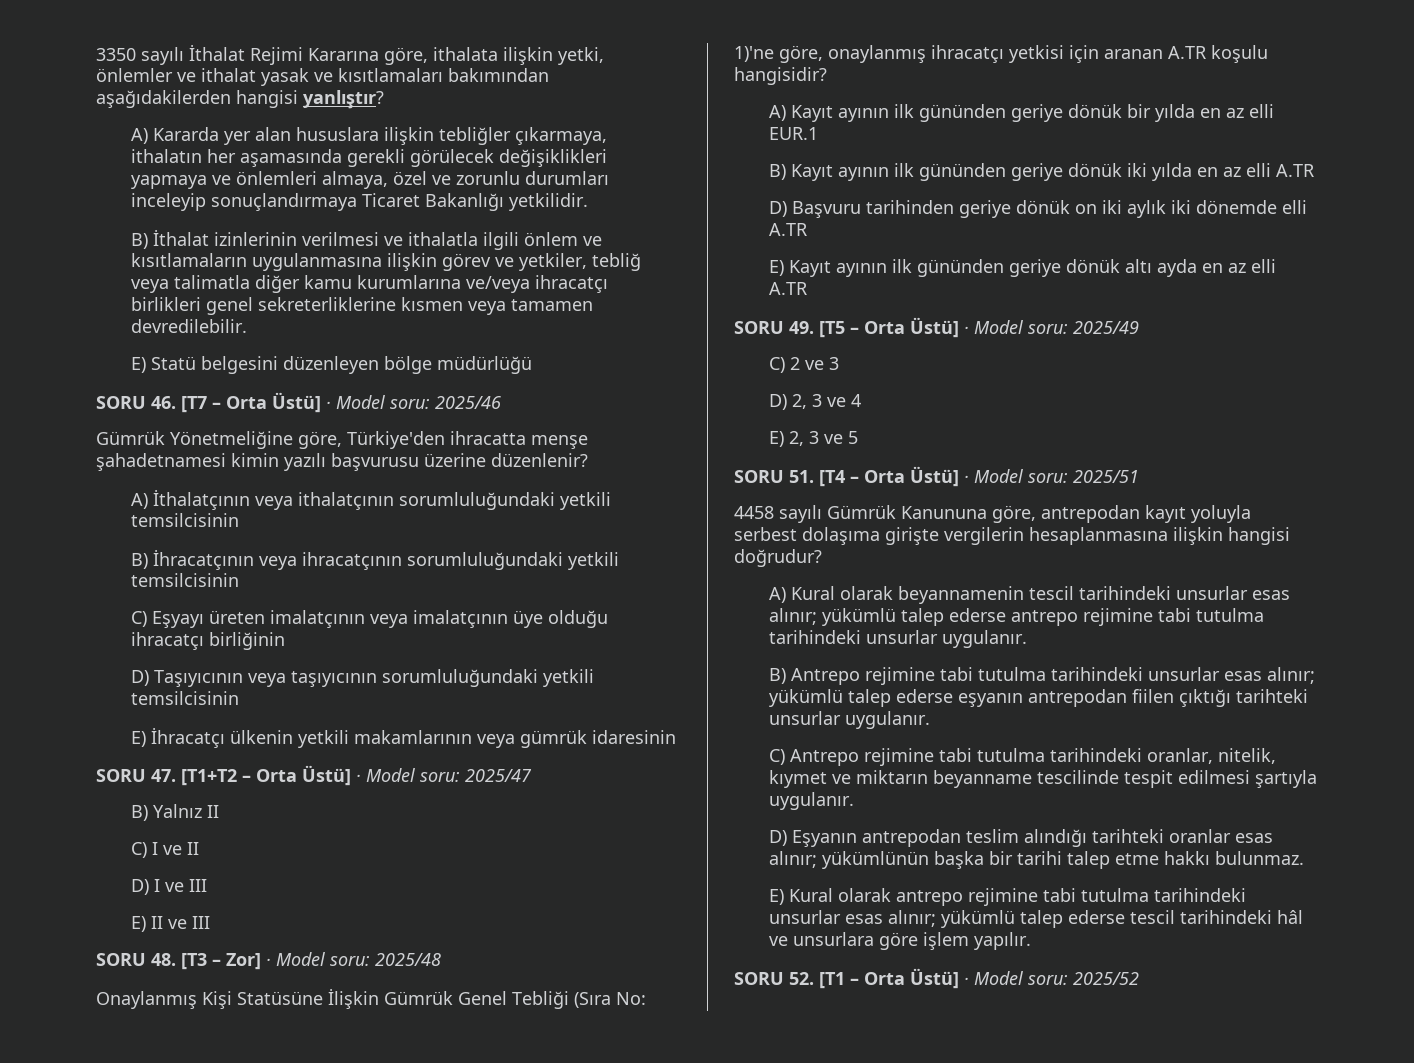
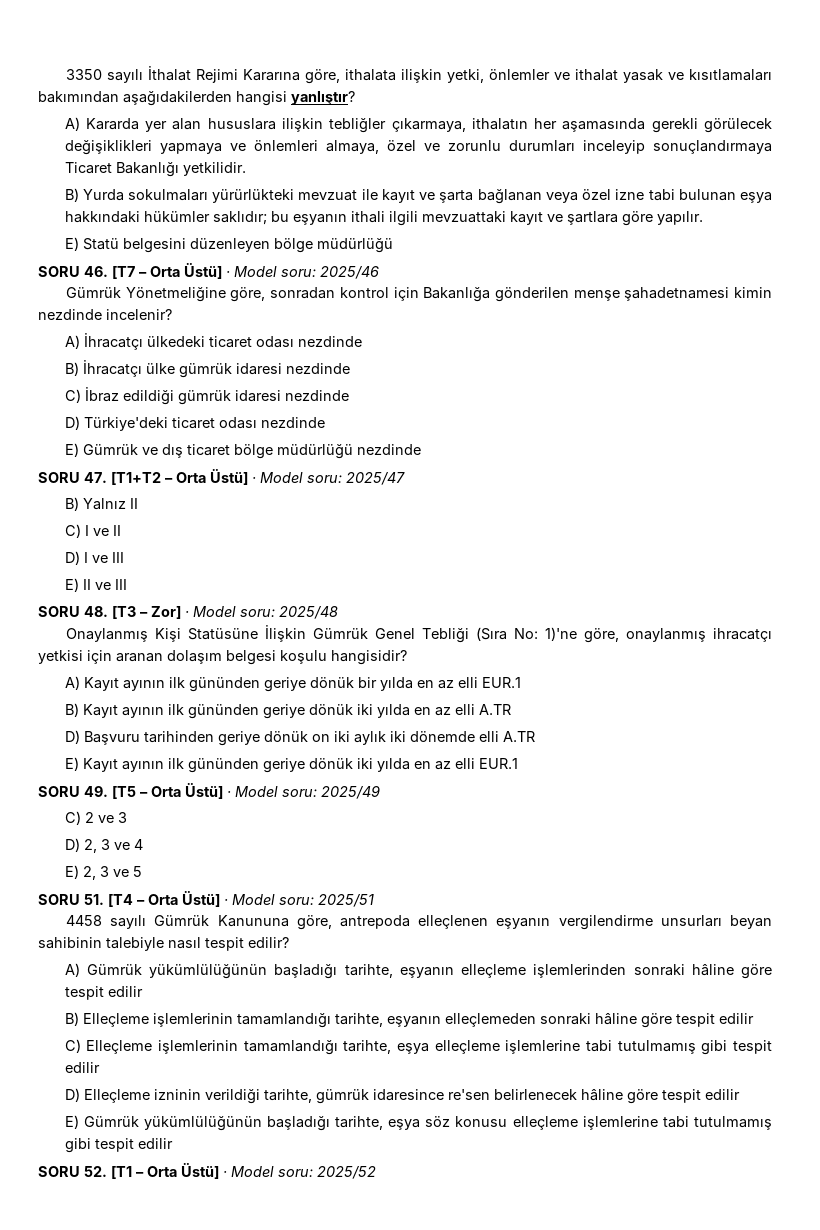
- B) İthalat izinlerinin verilmesi ve ithalatla ilgili önlem ve kısıtlamaların uygulanmasına ilişkin görev ve yetkiler, tebliğ veya talimatla diğer kamu kurumlarına ve/veya ihracatçı birlikleri genel sekreterliklerine kısmen veya tamamen devredilebilir.
+ B) Yurda sokulmaları yürürlükteki mevzuat ile kayıt ve şarta bağlanan veya özel izne tabi bulunan eşya hakkındaki hükümler saklıdır; bu eşyanın ithali ilgili mevzuattaki kayıt ve şartlara göre yapılır.
- Gümrük Yönetmeliğine göre, Türkiye'den ihracatta menşe şahadetnamesi kimin yazılı başvurusu üzerine düzenlenir?
- A) İthalatçının veya ithalatçının sorumluluğundaki yetkili temsilcisinin
- B) İhracatçının veya ihracatçının sorumluluğundaki yetkili temsilcisinin
- C) Eşyayı üreten imalatçının veya imalatçının üye olduğu ihracatçı birliğinin
- D) Taşıyıcının veya taşıyıcının sorumluluğundaki yetkili temsilcisinin
- E) İhracatçı ülkenin yetkili makamlarının veya gümrük idaresinin
+ Gümrük Yönetmeliğine göre, sonradan kontrol için Bakanlığa gönderilen menşe şahadetnamesi kimin nezdinde incelenir?
+ A) İhracatçı ülkedeki ticaret odası nezdinde
+ B) İhracatçı ülke gümrük idaresi nezdinde
+ C) İbraz edildiği gümrük idaresi nezdinde
+ D) Türkiye'deki ticaret odası nezdinde
+ E) Gümrük ve dış ticaret bölge müdürlüğü nezdinde
- Onaylanmış Kişi Statüsüne İlişkin Gümrük Genel Tebliği (Sıra No: 1)'ne göre, onaylanmış ihracatçı yetkisi için aranan A.TR koşulu hangisidir?
+ Onaylanmış Kişi Statüsüne İlişkin Gümrük Genel Tebliği (Sıra No: 1)'ne göre, onaylanmış ihracatçı yetkisi için aranan dolaşım belgesi koşulu hangisidir?
- E) Kayıt ayının ilk gününden geriye dönük altı ayda en az elli A.TR
+ E) Kayıt ayının ilk gününden geriye dönük iki yılda en az elli EUR.1
- 4458 sayılı Gümrük Kanununa göre, antrepodan kayıt yoluyla serbest dolaşıma girişte vergilerin hesaplanmasına ilişkin hangisi doğrudur?
- A) Kural olarak beyannamenin tescil tarihindeki unsurlar esas alınır; yükümlü talep ederse antrepo rejimine tabi tutulma tarihindeki unsurlar uygulanır.
- B) Antrepo rejimine tabi tutulma tarihindeki unsurlar esas alınır; yükümlü talep ederse eşyanın antrepodan fiilen çıktığı tarihteki unsurlar uygulanır.
- C) Antrepo rejimine tabi tutulma tarihindeki oranlar, nitelik, kıymet ve miktarın beyanname tescilinde tespit edilmesi şartıyla uygulanır.
- D) Eşyanın antrepodan teslim alındığı tarihteki oranlar esas alınır; yükümlünün başka bir tarihi talep etme hakkı bulunmaz.
- E) Kural olarak antrepo rejimine tabi tutulma tarihindeki unsurlar esas alınır; yükümlü talep ederse tescil tarihindeki hâl ve unsurlara göre işlem yapılır.
+ 4458 sayılı Gümrük Kanununa göre, antrepoda elleçlenen eşyanın vergilendirme unsurları beyan sahibinin talebiyle nasıl tespit edilir?
+ A) Gümrük yükümlülüğünün başladığı tarihte, eşyanın elleçleme işlemlerinden sonraki hâline göre tespit edilir
+ B) Elleçleme işlemlerinin tamamlandığı tarihte, eşyanın elleçlemeden sonraki hâline göre tespit edilir
+ C) Elleçleme işlemlerinin tamamlandığı tarihte, eşya elleçleme işlemlerine tabi tutulmamış gibi tespit edilir
+ D) Elleçleme izninin verildiği tarihte, gümrük idaresince re'sen belirlenecek hâline göre tespit edilir
+ E) Gümrük yükümlülüğünün başladığı tarihte, eşya söz konusu elleçleme işlemlerine tabi tutulmamış gibi tespit edilir

